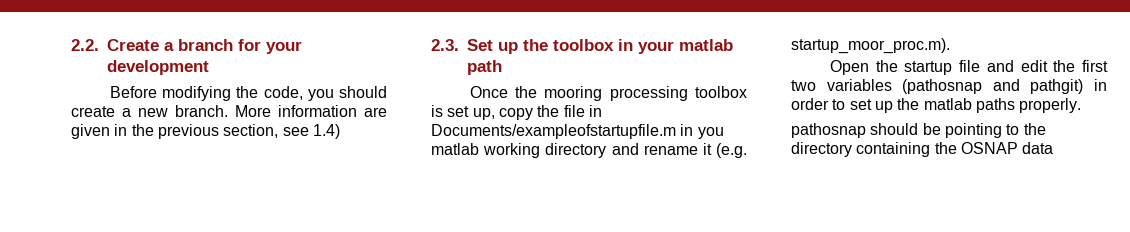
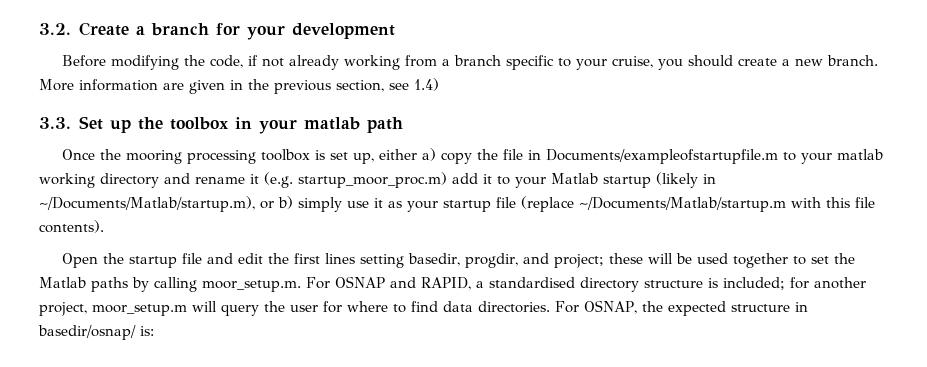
- 2.2. Create a branch for your development
+ 3.2. Create a branch for your development
- Before modifying the code, you should create a new branch.
+ Before modifying the code, if not already working from a branch specific to your cruise, you should create a new branch.
- 2.3. Set up the toolbox in your matlab path
+ 3.3. Set up the toolbox in your matlab path
- Once the mooring processing toolbox is set up, copy the file in Documents/exampleofstartupfile.m in you matlab working directory and rename it (e.g. startup_moor_proc.m).
+ Once the mooring processing toolbox is set up, either a) copy the file in Documents/exampleofstartupfile.m to your matlab working directory and rename it (e.g. startup_moor_proc.m) add it to your Matlab startup (likely in ~/Documents/Matlab/startup.m), or b) simply use it as your startup file (replace ~/Documents/Matlab/startup.m with this file contents).
- Open the startup file and edit the first two variables (pathosnap and pathgit) in order to set up the matlab paths properly.
- pathosnap should be pointing to the directory containing the OSNAP data
+ Open the startup file and edit the first lines setting basedir, progdir, and project; these will be used together to set the Matlab paths by calling moor_setup.m. For OSNAP and RAPID, a standardised directory structure is included; for another project, moor_setup.m will query the user for where to find data directories. For OSNAP, the expected structure in basedir/osnap/ is:

